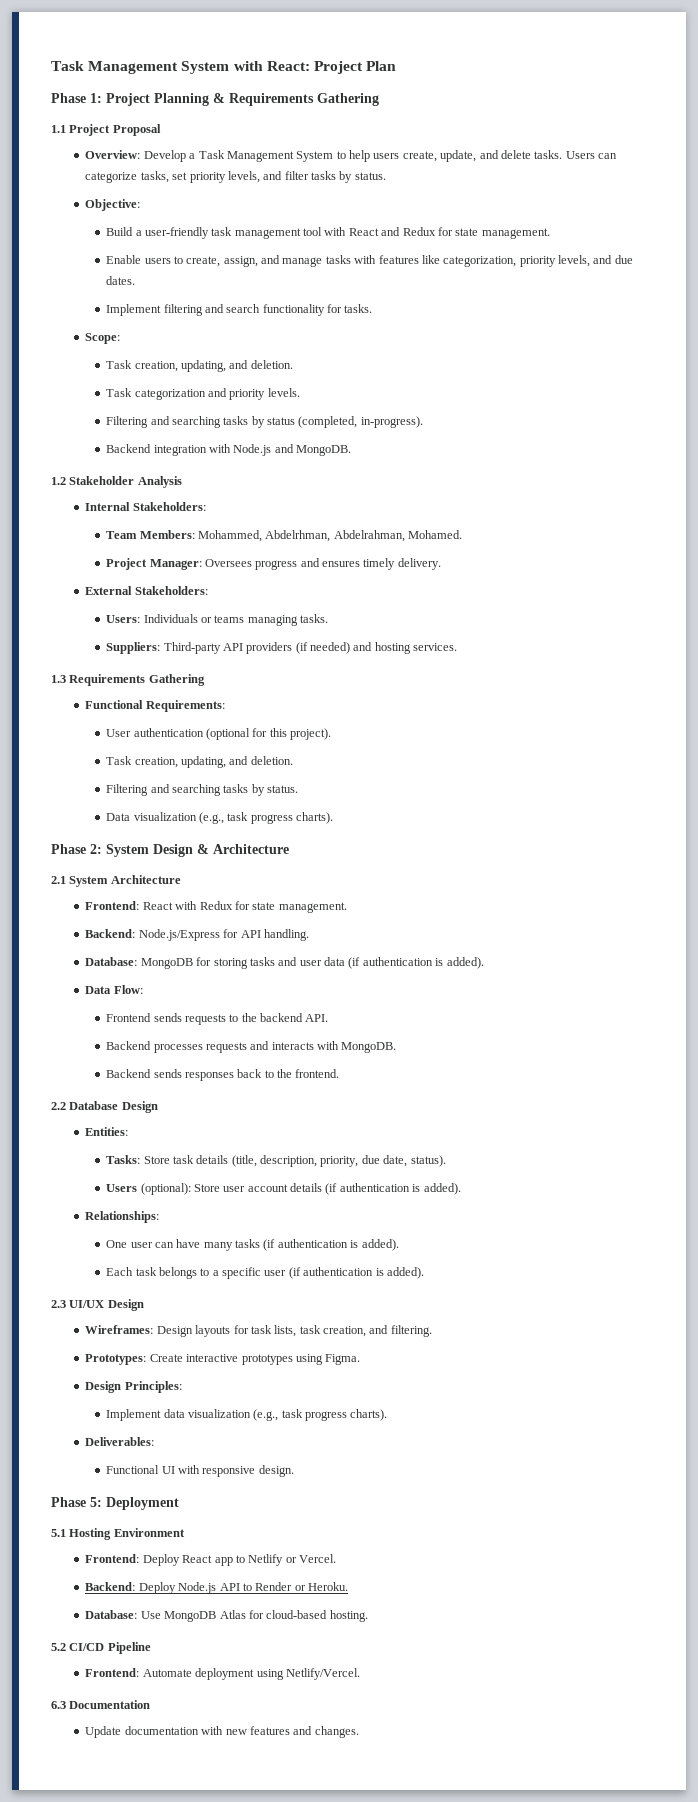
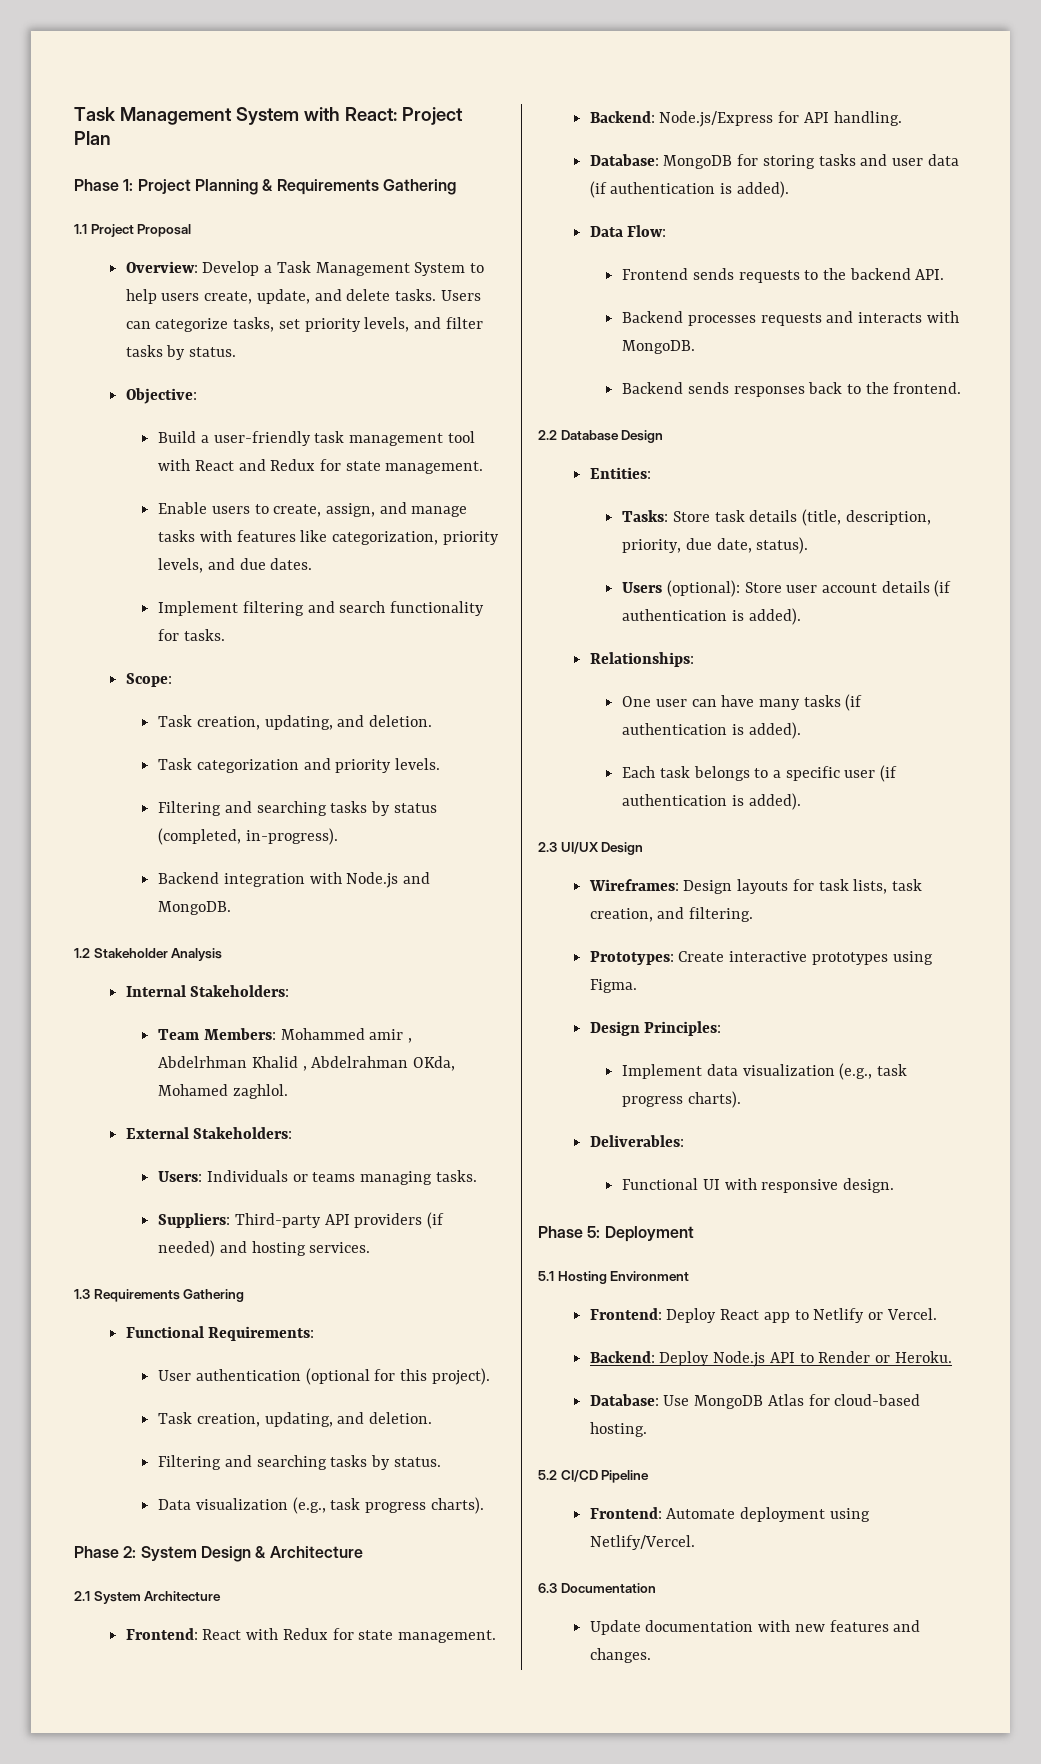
- Team Members: Mohammed, Abdelrhman, Abdelrahman, Mohamed.
- Project Manager: Oversees progress and ensures timely delivery.
+ Team Members: Mohammed amir , Abdelrhman Khalid , Abdelrahman OKda, Mohamed zaghlol.

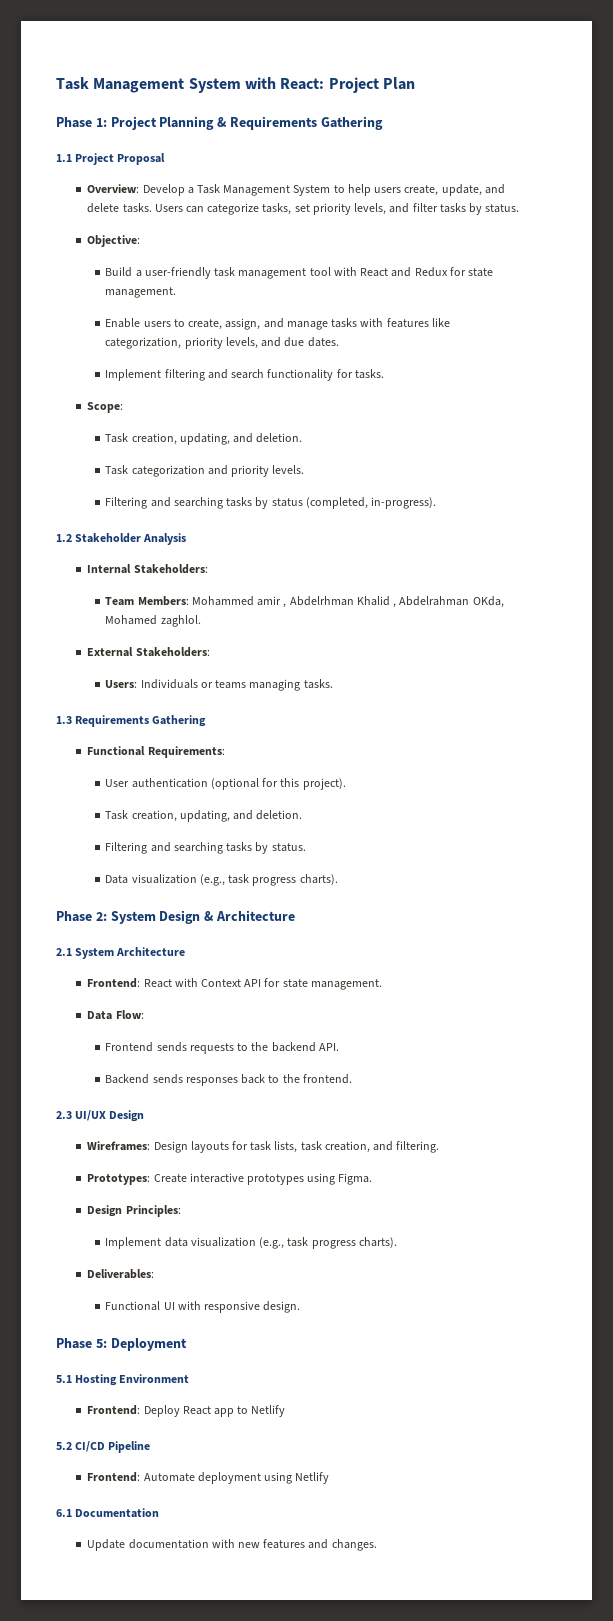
- Backend integration with Node.js and MongoDB.
- Suppliers: Third-party API providers (if needed) and hosting services.
- Frontend: React with Redux for state management.
- Backend: Node.js/Express for API handling.
- Database: MongoDB for storing tasks and user data (if authentication is added).
+ Frontend: React with Context API for state management.
- Backend processes requests and interacts with MongoDB.
- 2.2 Database Design
- Entities:
- Tasks: Store task details (title, description, priority, due date, status).
- Users (optional): Store user account details (if authentication is added).
- Relationships:
- One user can have many tasks (if authentication is added).
- Each task belongs to a specific user (if authentication is added).
- Frontend: Deploy React app to Netlify or Vercel.
- Backend: Deploy Node.js API to Render or Heroku.
- Database: Use MongoDB Atlas for cloud-based hosting.
+ Frontend: Deploy React app to Netlify
- Frontend: Automate deployment using Netlify/Vercel.
- 6.3 Documentation
+ Frontend: Automate deployment using Netlify
+ 6.1 Documentation

